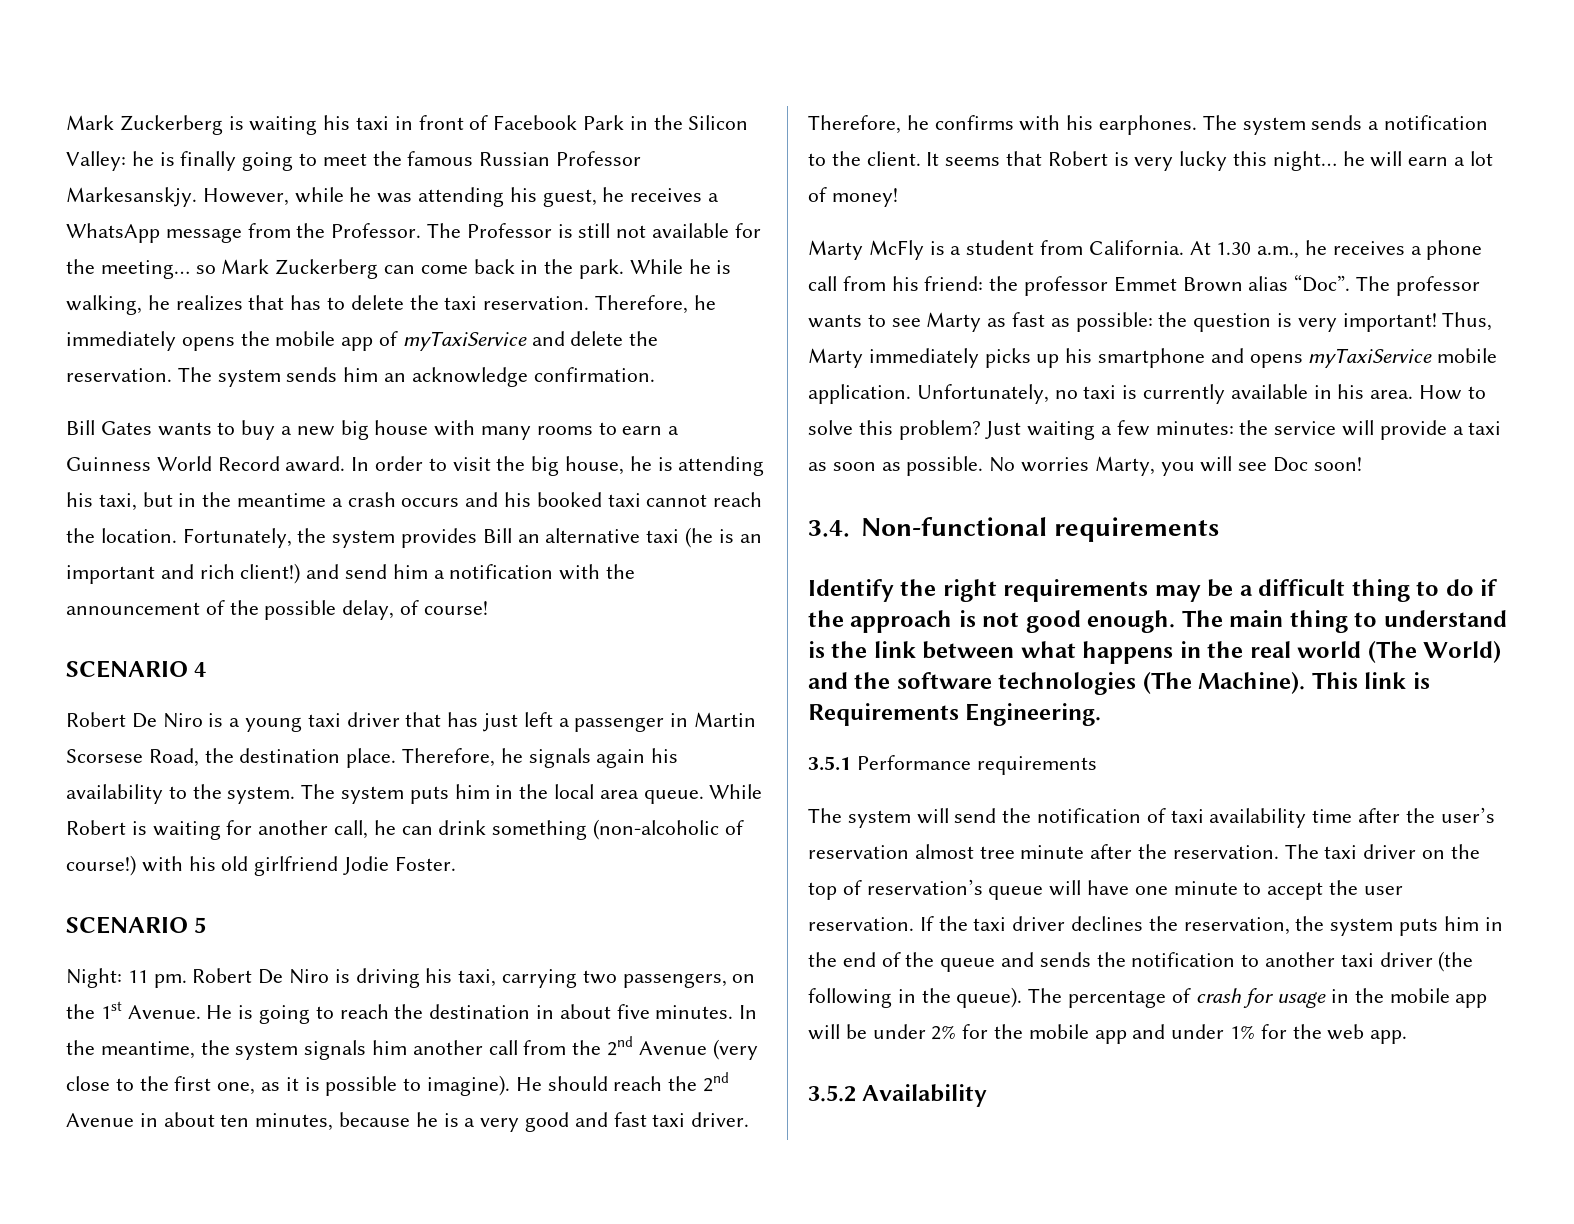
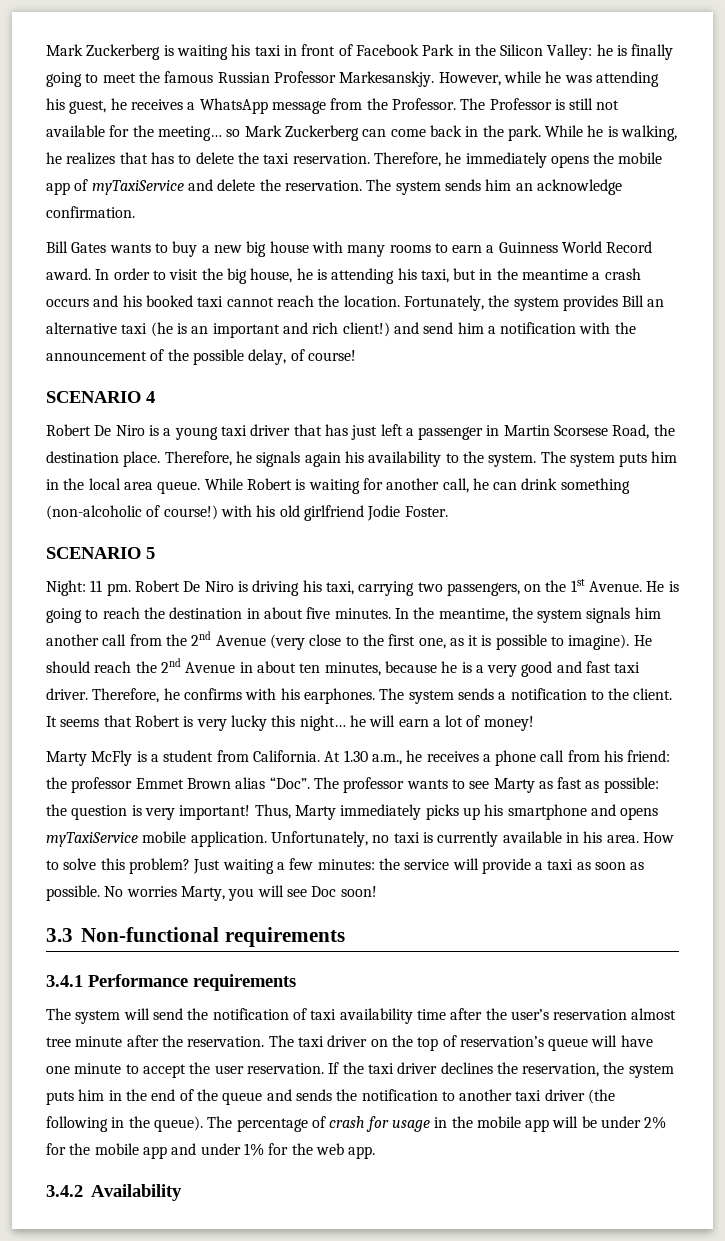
- 3.4. Non-functional requirements
+ 3.3 Non-functional requirements
- Identify the right requirements may be a difficult thing to do if the approach is not good enough. The main thing to understand is the link between what happens in the real world (The World) and the software technologies (The Machine). This link is Requirements Engineering.
- 3.5.1 Performance requirements
+ 3.4.1 Performance requirements
- 3.5.2 Availability
+ 3.4.2 Availability

